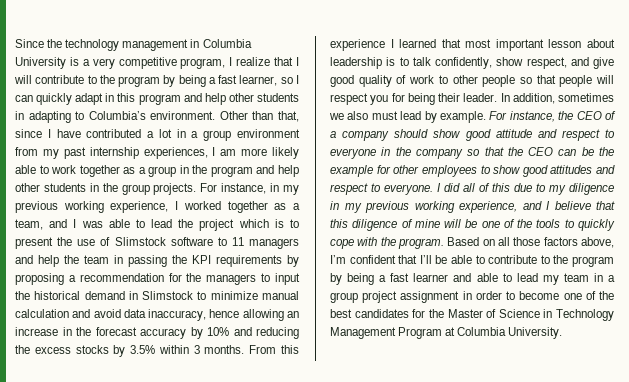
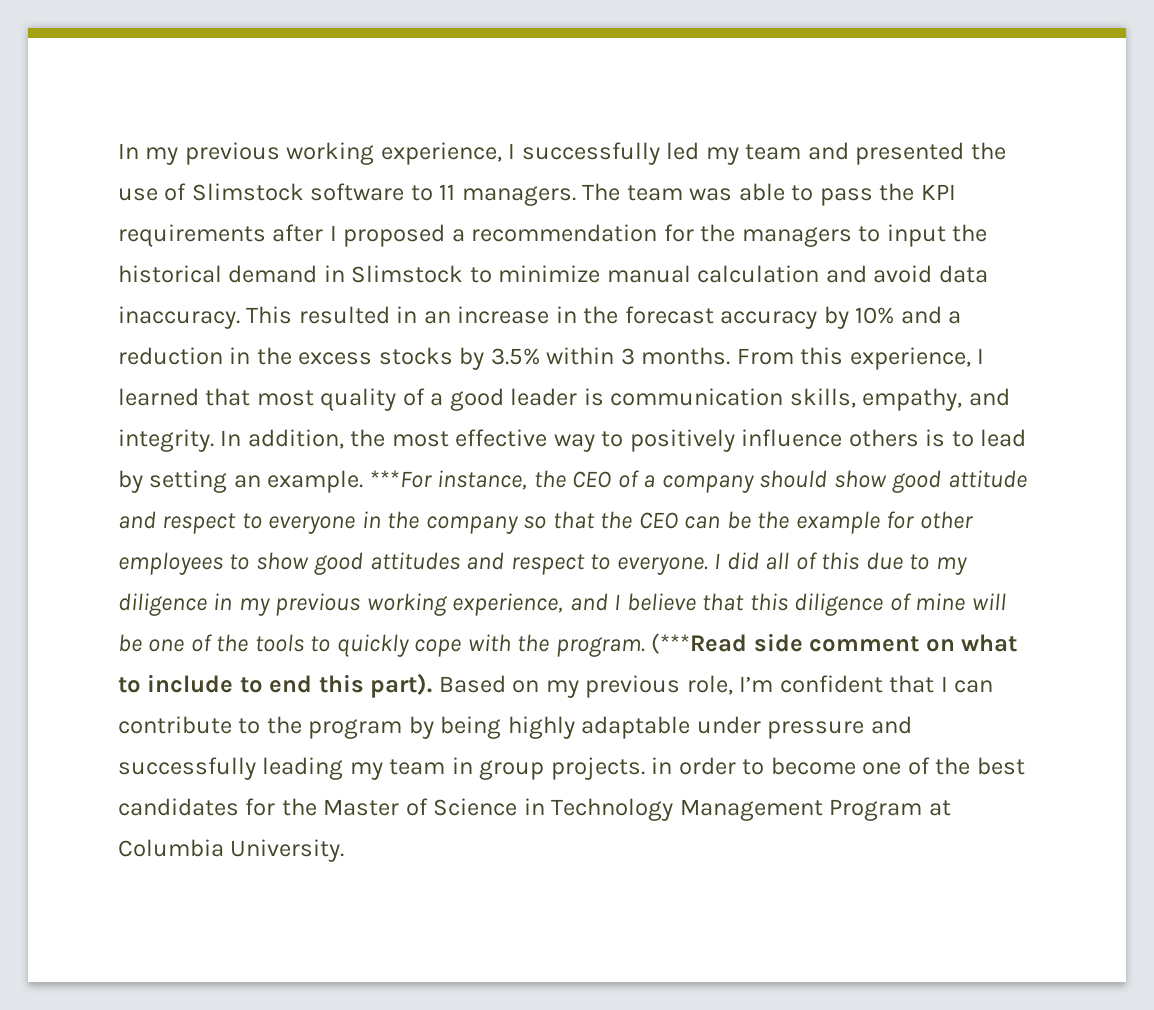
- Since the technology management in Columbia University is a very competitive program, I realize that I will contribute to the program by being a fast learner, so I can quickly adapt in this program and help other students in adapting to Columbia’s environment. Other than that, since I have contributed a lot in a group environment from my past internship experiences, I am more likely able to work together as a group in the program and help other students in the group projects. For instance, in my previous working experience, I worked together as a team, and I was able to lead the project which is to present the use of Slimstock software to 11 managers and help the team in passing the KPI requirements by proposing a recommendation for the managers to input the historical demand in Slimstock to minimize manual calculation and avoid data inaccuracy, hence allowing an increase in the forecast accuracy by 10% and reducing the excess stocks by 3.5% within 3 months.
+ In my previous working experience, I successfully led my team and presented the use of Slimstock software to 11 managers. The team was able to pass the KPI requirements after I proposed a recommendation for the managers to input the historical demand in Slimstock to minimize manual calculation and avoid data inaccuracy. This resulted in an increase in the forecast accuracy by 10% and a reduction in the excess stocks by 3.5% within 3 months.
- From this experience I learned that most important lesson about leadership is to talk confidently, show respect, and give good quality of work to other people so that people will respect you for being their leader. In addition, sometimes we also must lead by example. For instance, the CEO of a company should show good attitude and respect to everyone in the company so that the CEO can be the example for other employees to show good attitudes and respect to everyone.
+ From this experience, I learned that most quality of a good leader is communication skills, empathy, and integrity. In addition, the most effective way to positively influence others is to lead by setting an example. ***For instance, the CEO of a company should show good attitude and respect to everyone in the company so that the CEO can be the example for other employees to show good attitudes and respect to everyone.
- Based on all those factors above, I’m confident that I’ll be able to contribute to the program by being a fast learner and able to lead my team in a group project assignment in order to become one of the best candidates for the Master of Science in Technology Management Program at Columbia University.
+ (***Read side comment on what to include to end this part). Based on my previous role, I’m confident that I can contribute to the program by being highly adaptable under pressure and successfully leading my team in group projects. in order to become one of the best candidates for the Master of Science in Technology Management Program at Columbia University.

